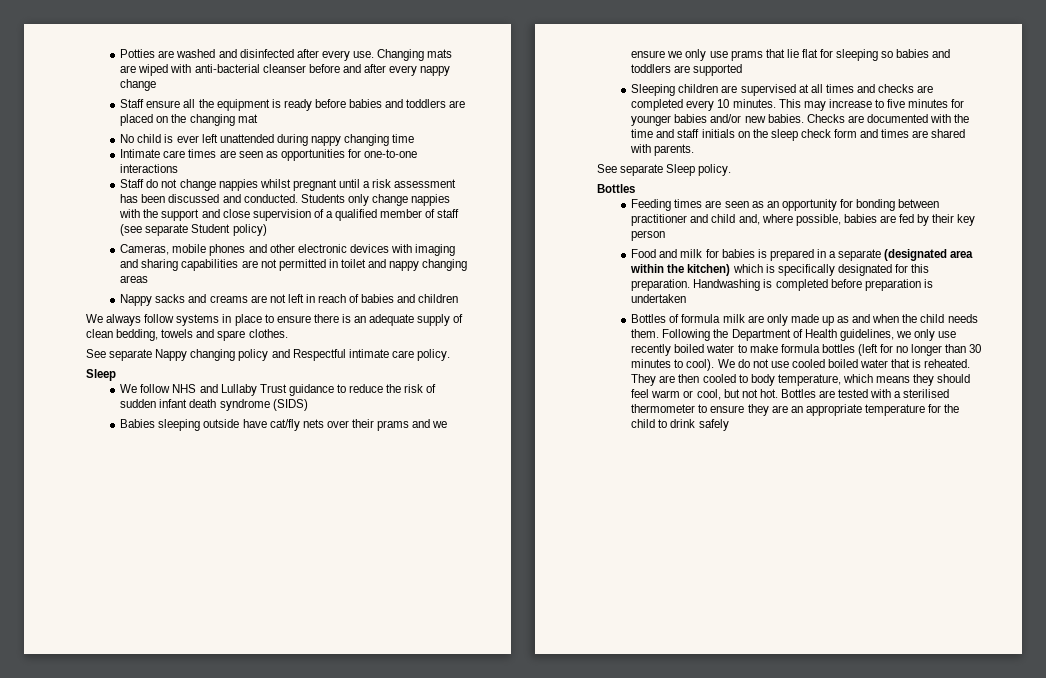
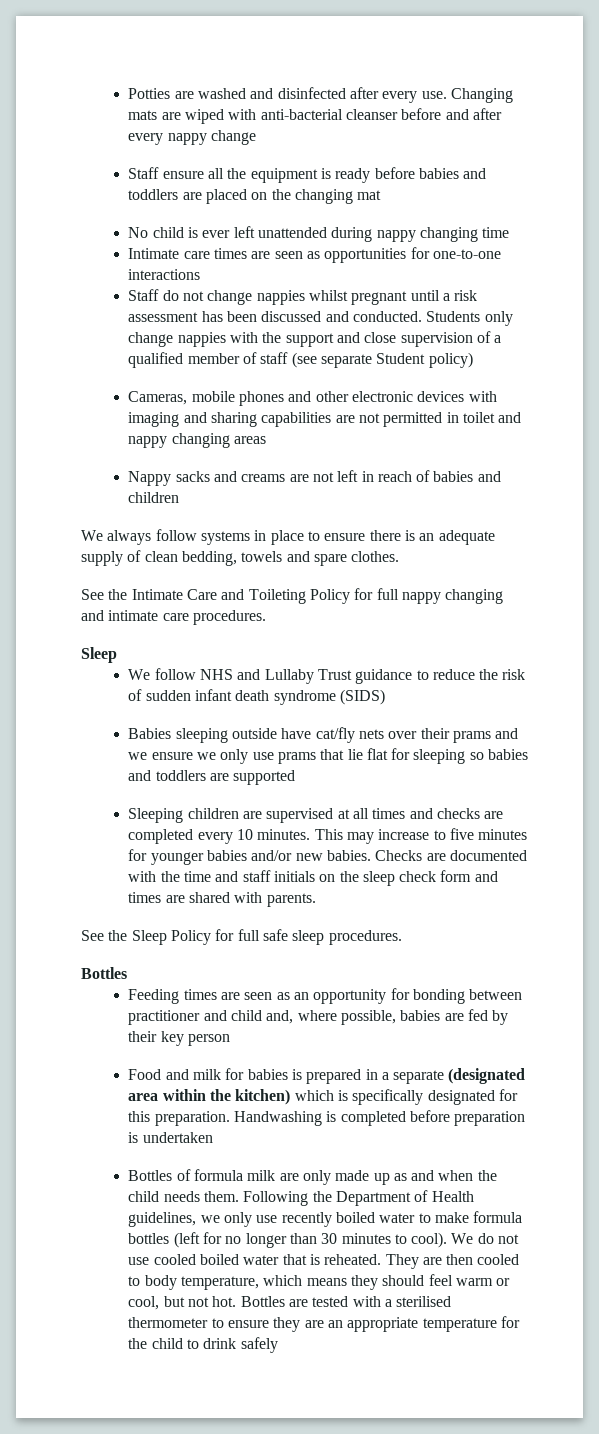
- See separate Nappy changing policy and Respectful intimate care policy.
+ See the Intimate Care and Toileting Policy for full nappy changing and intimate care procedures.
- See separate Sleep policy.
+ See the Sleep Policy for full safe sleep procedures.

